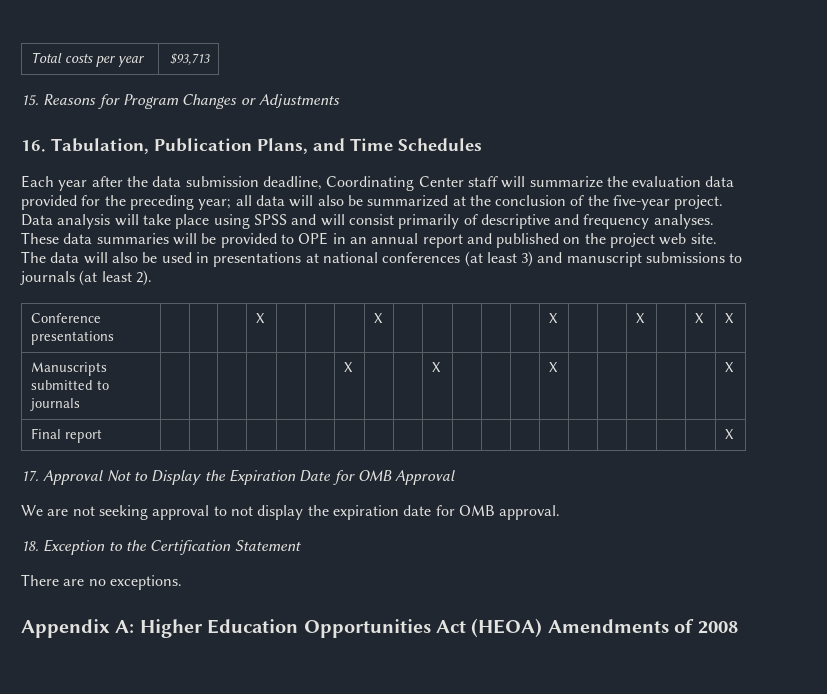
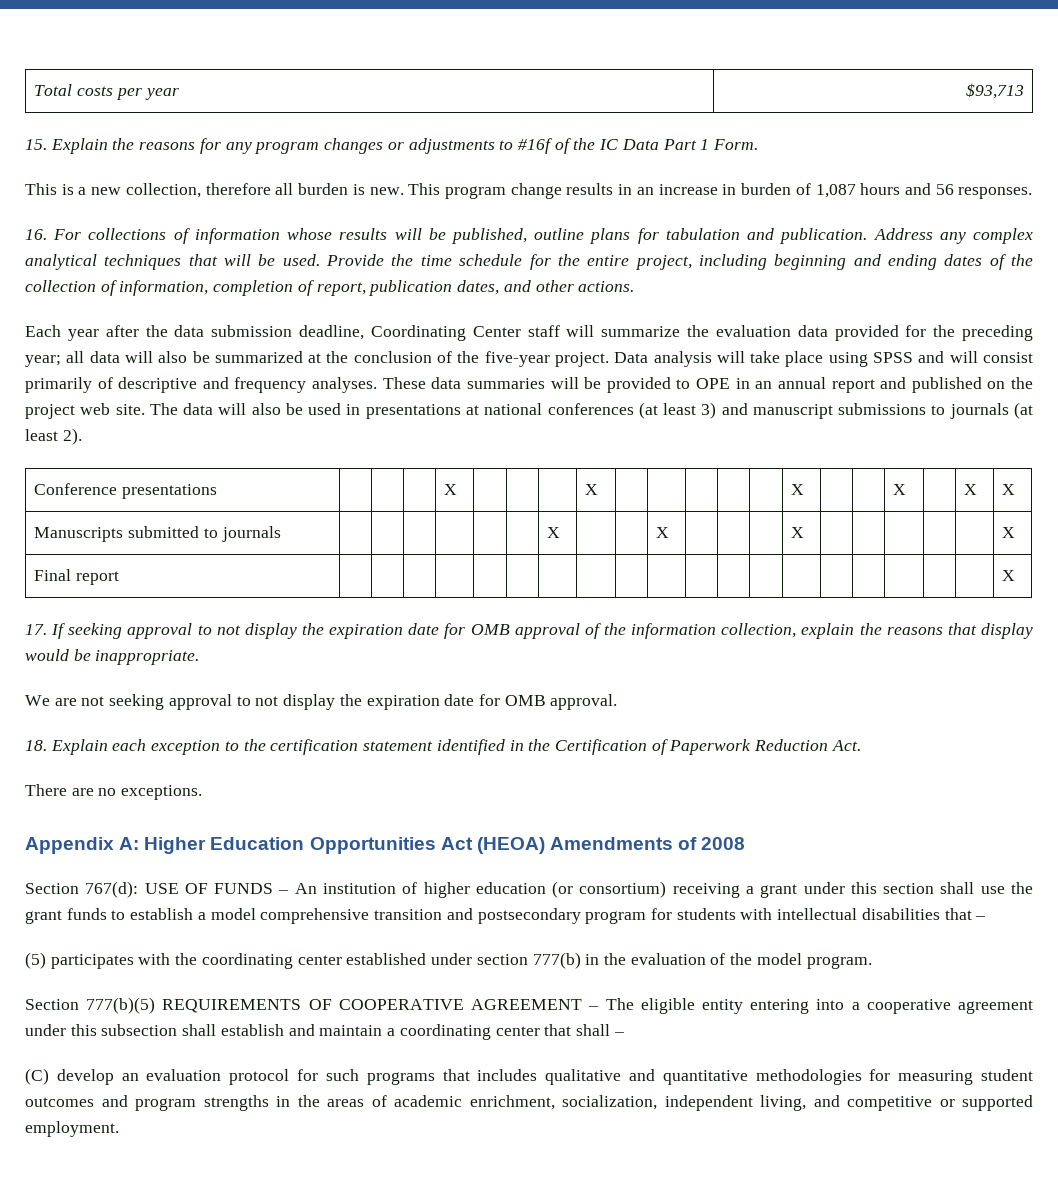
- 15. Reasons for Program Changes or Adjustments
- 16. Tabulation, Publication Plans, and Time Schedules
+ 15. Explain the reasons for any program changes or adjustments to #16f of the IC Data Part 1 Form.
+ This is a new collection, therefore all burden is new. This program change results in an increase in burden of 1,087 hours and 56 responses.
+ 16. For collections of information whose results will be published, outline plans for tabulation and publication. Address any complex analytical techniques that will be used. Provide the time schedule for the entire project, including beginning and ending dates of the collection of information, completion of report, publication dates, and other actions.
- 17. Approval Not to Display the Expiration Date for OMB Approval
+ 17. If seeking approval to not display the expiration date for OMB approval of the information collection, explain the reasons that display would be inappropriate.
- 18. Exception to the Certification Statement
+ 18. Explain each exception to the certification statement identified in the Certification of Paperwork Reduction Act.
+ Section 767(d): USE OF FUNDS – An institution of higher education (or consortium) receiving a grant under this section shall use the grant funds to establish a model comprehensive transition and postsecondary program for students with intellectual disabilities that –
+ (5) participates with the coordinating center established under section 777(b) in the evaluation of the model program.
+ Section 777(b)(5) REQUIREMENTS OF COOPERATIVE AGREEMENT – The eligible entity entering into a cooperative agreement under this subsection shall establish and maintain a coordinating center that shall –
+ (C) develop an evaluation protocol for such programs that includes qualitative and quantitative methodologies for measuring student outcomes and program strengths in the areas of academic enrichment, socialization, independent living, and competitive or supported employment.

